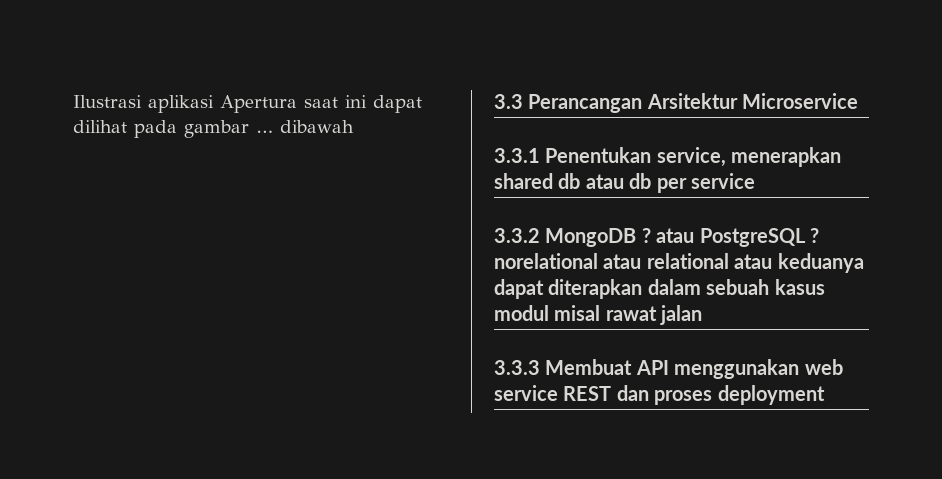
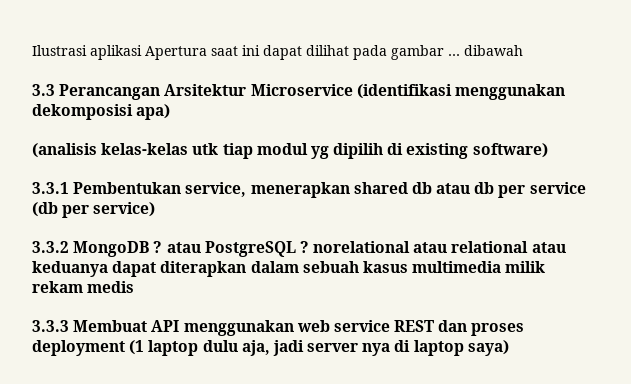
- 3.3 Perancangan Arsitektur Microservice
+ 3.3 Perancangan Arsitektur Microservice (identifikasi menggunakan dekomposisi apa)
+ (analisis kelas-kelas utk tiap modul yg dipilih di existing software)
- 3.3.1 Penentukan service, menerapkan shared db atau db per service
+ 3.3.1 Pembentukan service, menerapkan shared db atau db per service (db per service)
- 3.3.2 MongoDB ? atau PostgreSQL ? norelational atau relational atau keduanya dapat diterapkan dalam sebuah kasus modul misal rawat jalan
+ 3.3.2 MongoDB ? atau PostgreSQL ? norelational atau relational atau keduanya dapat diterapkan dalam sebuah kasus multimedia milik rekam medis
- 3.3.3 Membuat API menggunakan web service REST dan proses deployment
+ 3.3.3 Membuat API menggunakan web service REST dan proses deployment (1 laptop dulu aja, jadi server nya di laptop saya)

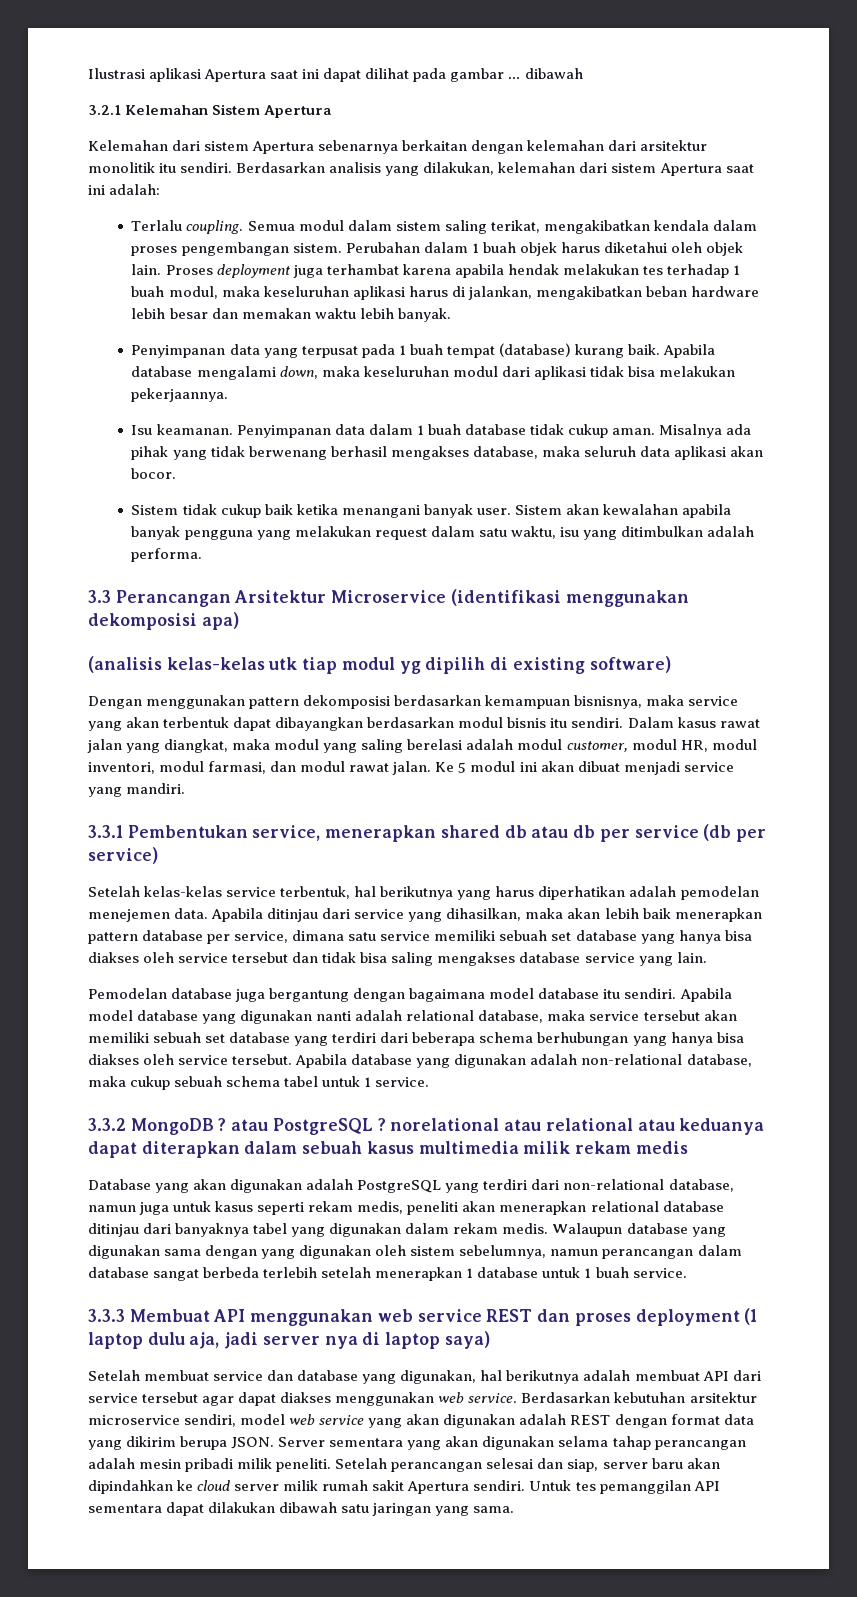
+ 3.2.1 Kelemahan Sistem Apertura
+ Kelemahan dari sistem Apertura sebenarnya berkaitan dengan kelemahan dari arsitektur monolitik itu sendiri. Berdasarkan analisis yang dilakukan, kelemahan dari sistem Apertura saat ini adalah:
+ Terlalu coupling. Semua modul dalam sistem saling terikat, mengakibatkan kendala dalam proses pengembangan sistem. Perubahan dalam 1 buah objek harus diketahui oleh objek lain. Proses deployment juga terhambat karena apabila hendak melakukan tes terhadap 1 buah modul, maka keseluruhan aplikasi harus di jalankan, mengakibatkan beban hardware lebih besar dan memakan waktu lebih banyak.
+ Penyimpanan data yang terpusat pada 1 buah tempat (database) kurang baik. Apabila database mengalami down, maka keseluruhan modul dari aplikasi tidak bisa melakukan pekerjaannya.
+ Isu keamanan. Penyimpanan data dalam 1 buah database tidak cukup aman. Misalnya ada pihak yang tidak berwenang berhasil mengakses database, maka seluruh data aplikasi akan bocor.
+ Sistem tidak cukup baik ketika menangani banyak user. Sistem akan kewalahan apabila banyak pengguna yang melakukan request dalam satu waktu, isu yang ditimbulkan adalah performa.
+ Dengan menggunakan pattern dekomposisi berdasarkan kemampuan bisnisnya, maka service yang akan terbentuk dapat dibayangkan berdasarkan modul bisnis itu sendiri. Dalam kasus rawat jalan yang diangkat, maka modul yang saling berelasi adalah modul customer, modul HR, modul inventori, modul farmasi, dan modul rawat jalan. Ke 5 modul ini akan dibuat menjadi service yang mandiri.
+ Setelah kelas-kelas service terbentuk, hal berikutnya yang harus diperhatikan adalah pemodelan menejemen data. Apabila ditinjau dari service yang dihasilkan, maka akan lebih baik menerapkan pattern database per service, dimana satu service memiliki sebuah set database yang hanya bisa diakses oleh service tersebut dan tidak bisa saling mengakses database service yang lain.
+ Pemodelan database juga bergantung dengan bagaimana model database itu sendiri. Apabila model database yang digunakan nanti adalah relational database, maka service tersebut akan memiliki sebuah set database yang terdiri dari beberapa schema berhubungan yang hanya bisa diakses oleh service tersebut. Apabila database yang digunakan adalah non-relational database, maka cukup sebuah schema tabel untuk 1 service.
+ Database yang akan digunakan adalah PostgreSQL yang terdiri dari non-relational database, namun juga untuk kasus seperti rekam medis, peneliti akan menerapkan relational database ditinjau dari banyaknya tabel yang digunakan dalam rekam medis. Walaupun database yang digunakan sama dengan yang digunakan oleh sistem sebelumnya, namun perancangan dalam database sangat berbeda terlebih setelah menerapkan 1 database untuk 1 buah service.
+ Setelah membuat service dan database yang digunakan, hal berikutnya adalah membuat API dari service tersebut agar dapat diakses menggunakan web service. Berdasarkan kebutuhan arsitektur microservice sendiri, model web service yang akan digunakan adalah REST dengan format data yang dikirim berupa JSON. Server sementara yang akan digunakan selama tahap perancangan adalah mesin pribadi milik peneliti. Setelah perancangan selesai dan siap, server baru akan dipindahkan ke cloud server milik rumah sakit Apertura sendiri. Untuk tes pemanggilan API sementara dapat dilakukan dibawah satu jaringan yang sama.

